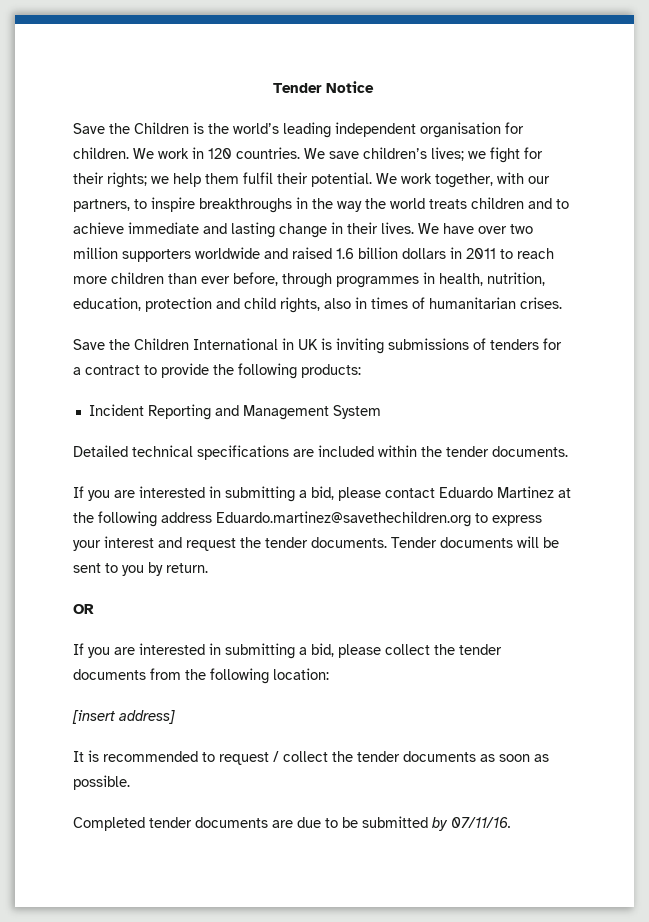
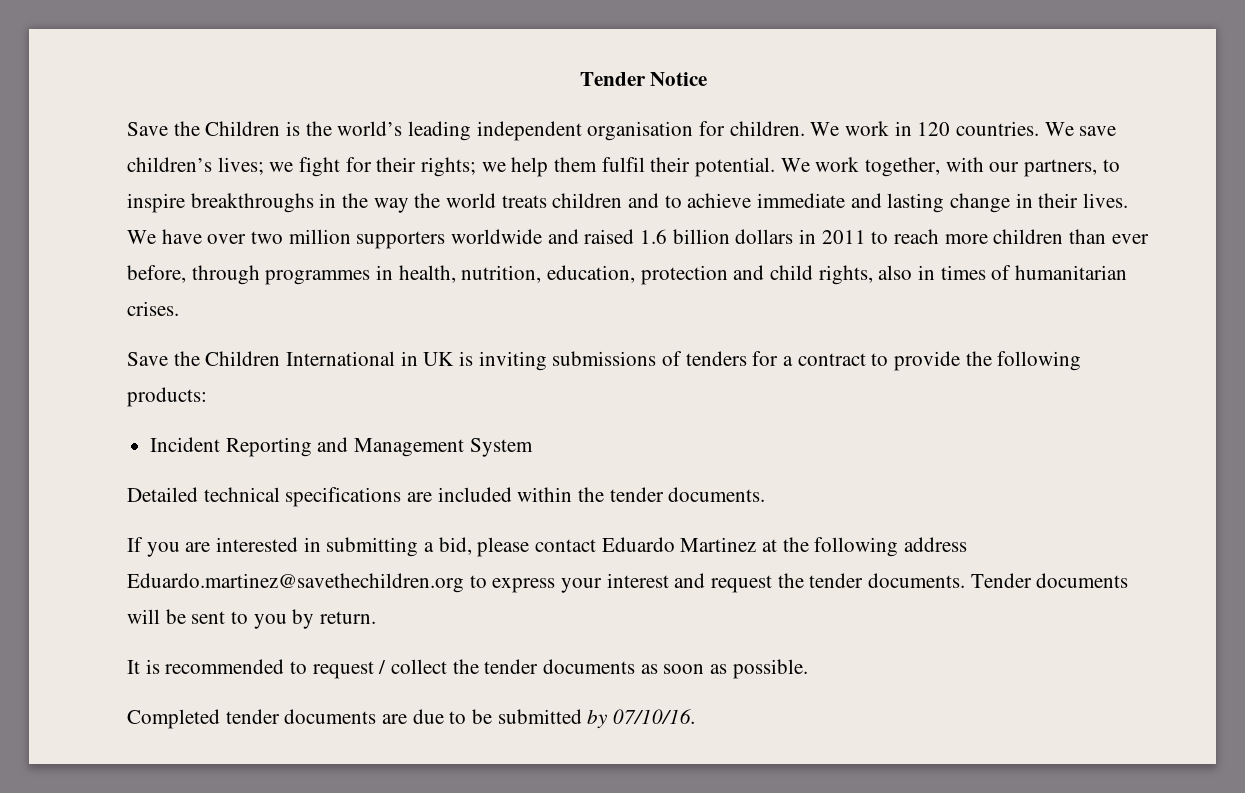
- OR
- If you are interested in submitting a bid, please collect the tender documents from the following location:
- [insert address]
- Completed tender documents are due to be submitted by 07/11/16.
+ Completed tender documents are due to be submitted by 07/10/16.

